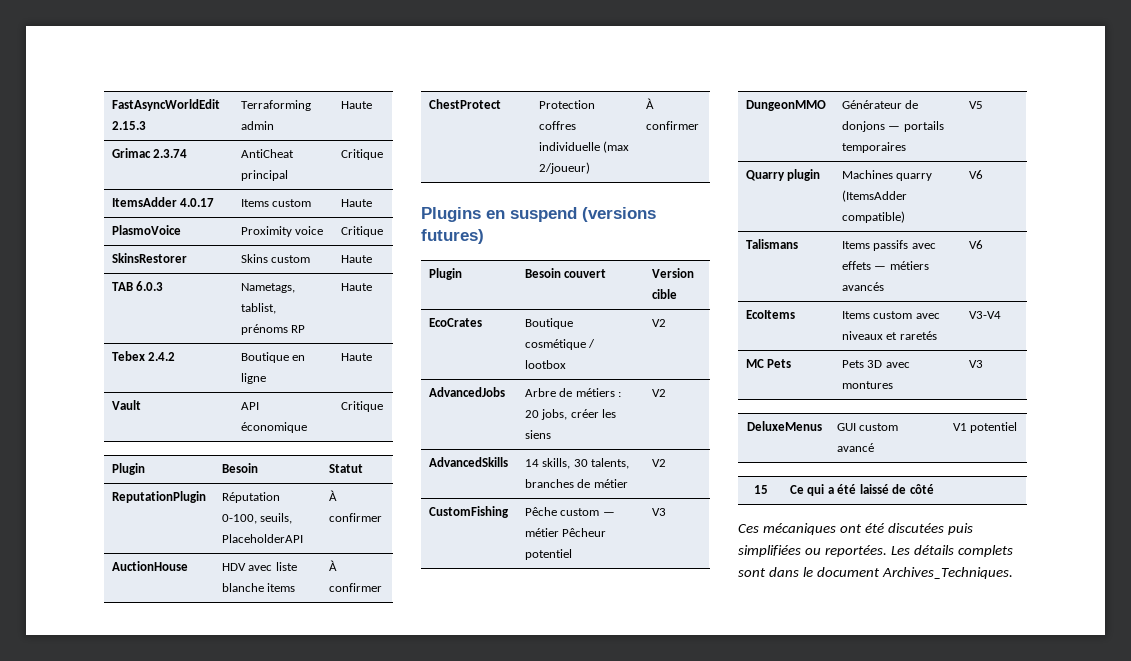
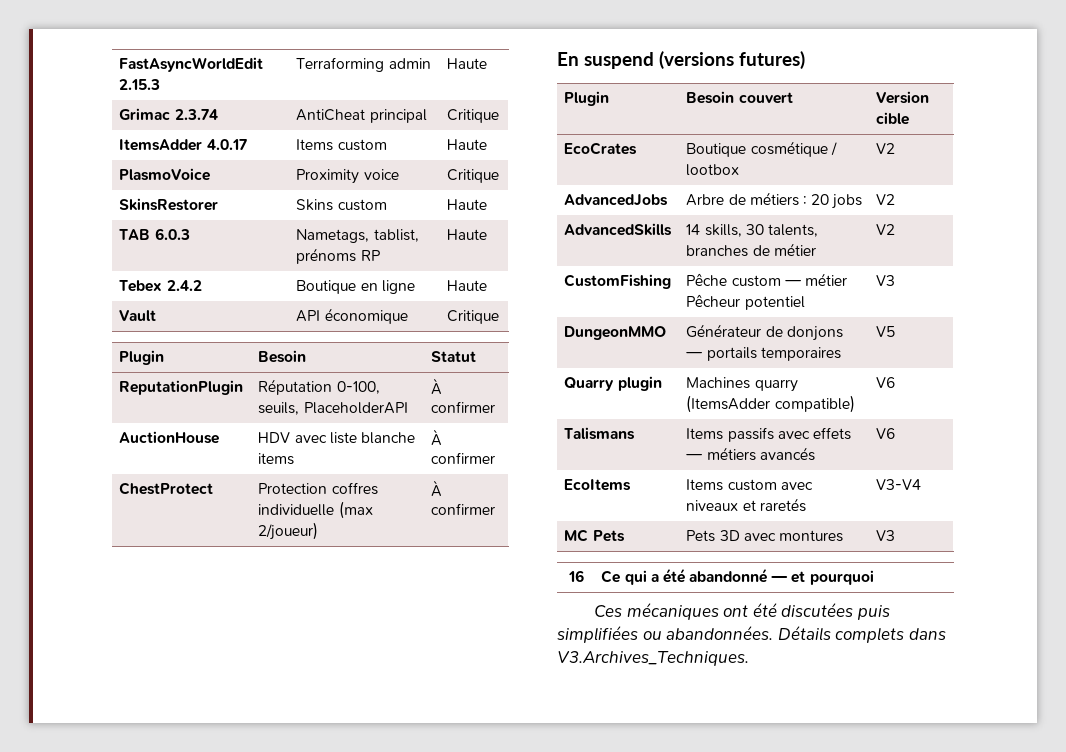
- Plugins en suspend (versions futures)
+ En suspend (versions futures)
- AdvancedJobs | Arbre de métiers : 20 jobs, créer les siens | V2
+ AdvancedJobs | Arbre de métiers : 20 jobs | V2
- DeluxeMenus | GUI custom avancé | V1 potentiel
- 15 | Ce qui a été laissé de côté
+ 16 | Ce qui a été abandonné — et pourquoi
- Ces mécaniques ont été discutées puis simplifiées ou reportées. Les détails complets sont dans le document Archives_Techniques.
+ Ces mécaniques ont été discutées puis simplifiées ou abandonnées. Détails complets dans V3.Archives_Techniques.

